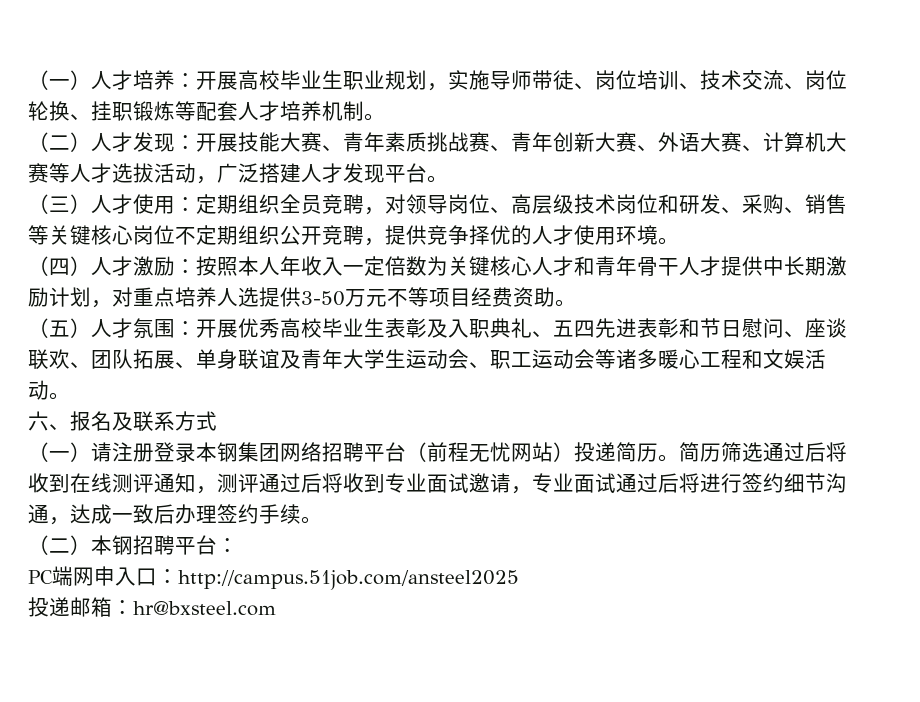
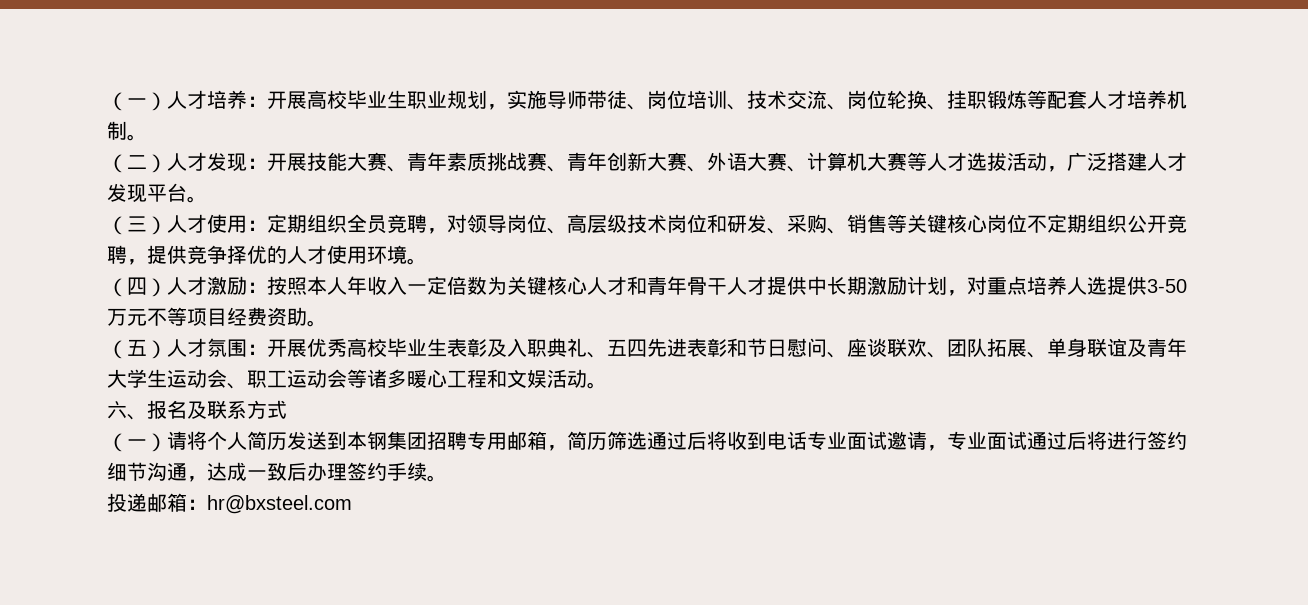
- （一）请注册登录本钢集团网络招聘平台（前程无忧网站）投递简历。简历筛选通过后将收到在线测评通知，测评通过后将收到专业面试邀请，专业面试通过后将进行签约细节沟通，达成一致后办理签约手续。
+ （一）请将个人简历发送到本钢集团招聘专用邮箱，简历筛选通过后将收到电话专业面试邀请，专业面试通过后将进行签约细节沟通，达成一致后办理签约手续。
- （二）本钢招聘平台：
- PC端网申入口：http://campus.51job.com/ansteel2025

